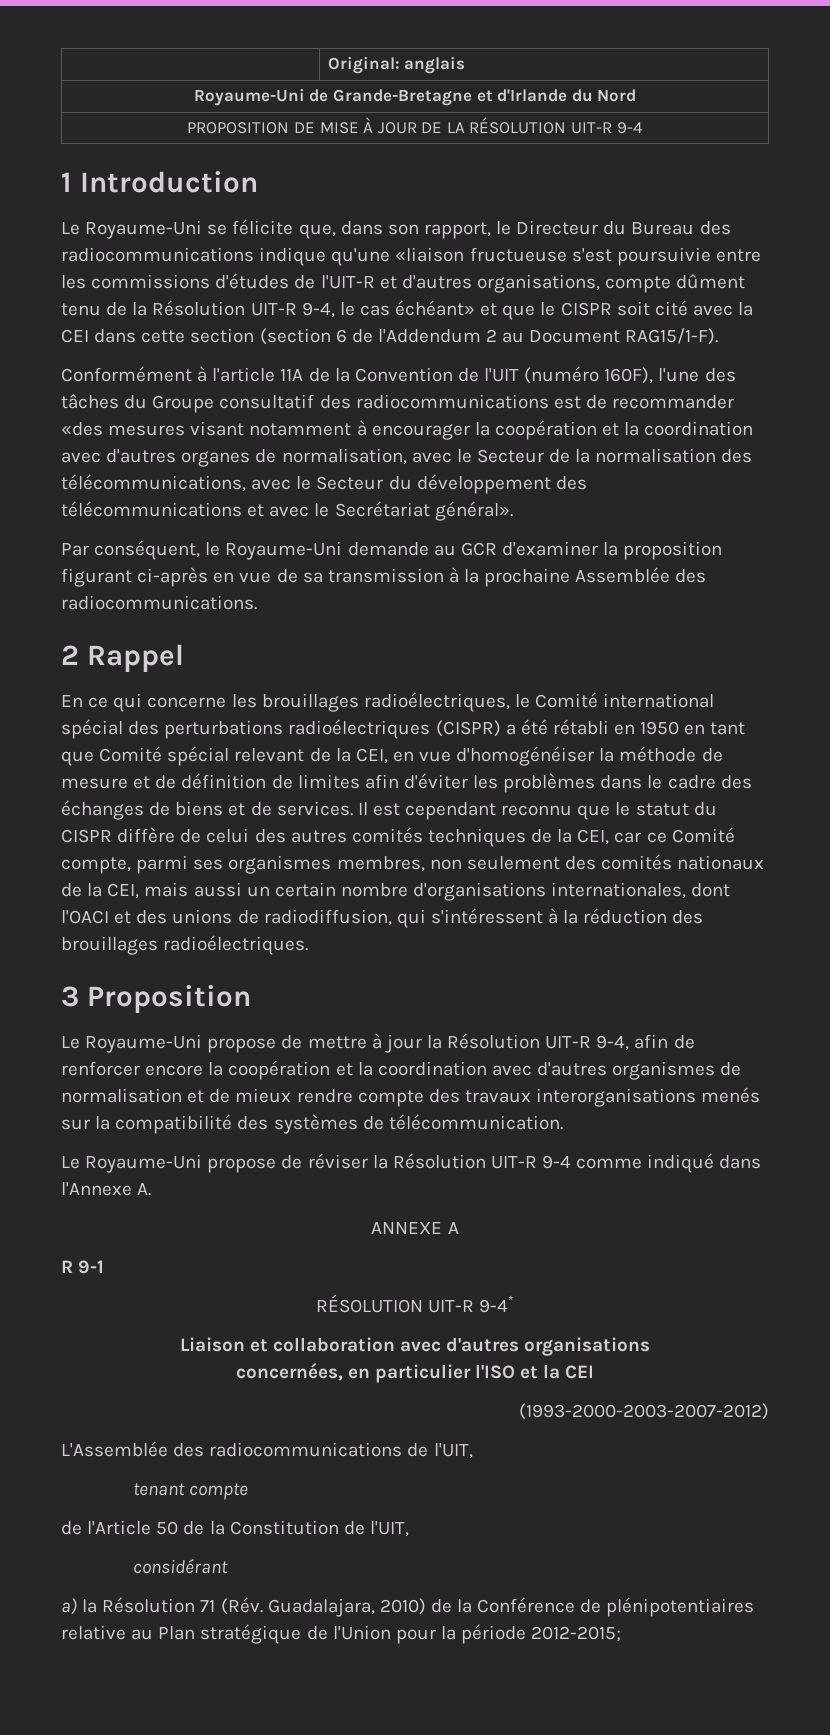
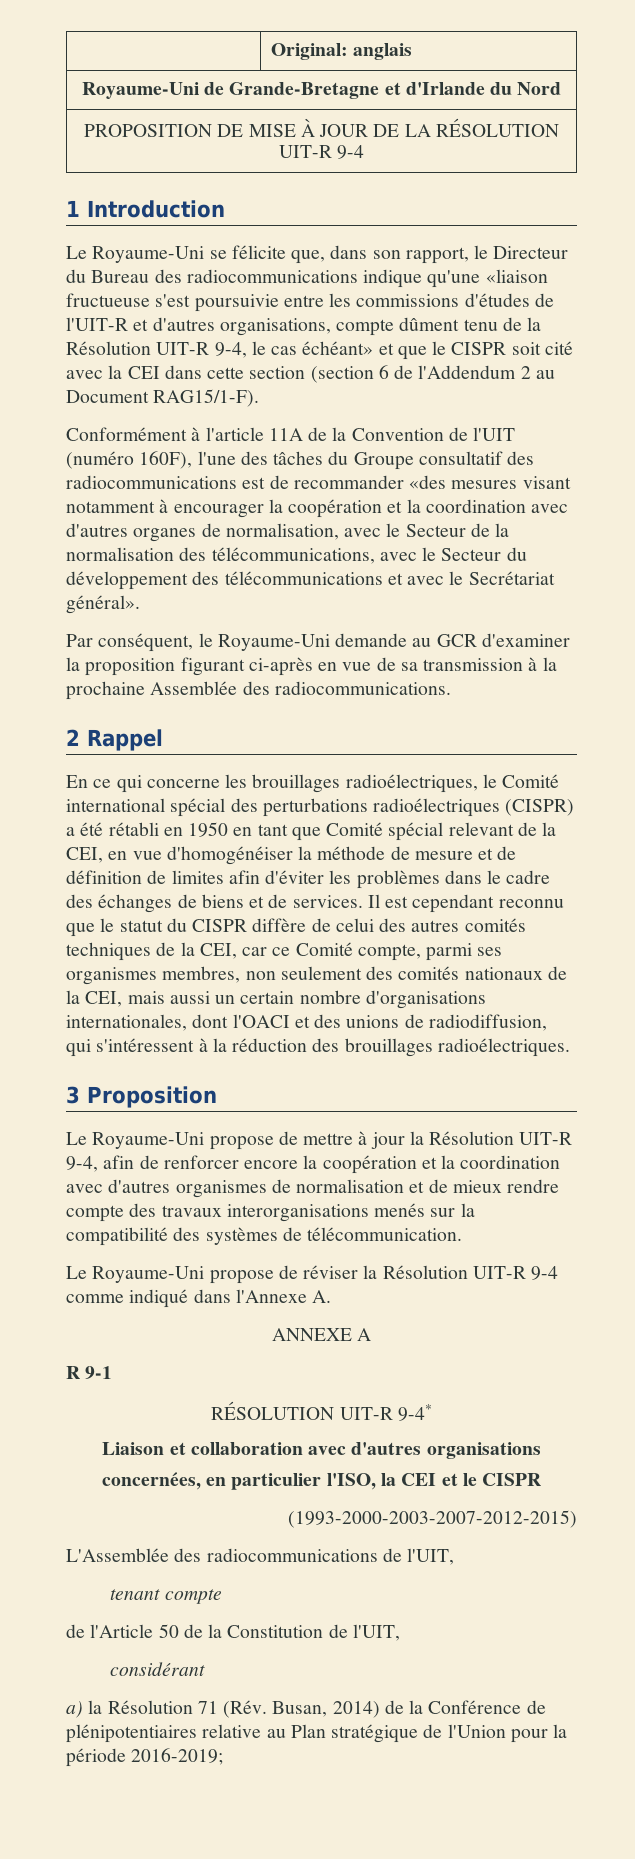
- concernées, en particulier l'ISO et la CEI
- (1993-2000-2003-2007-2012)
+ concernées, en particulier l'ISO, la CEI et le CISPR
+ (1993-2000-2003-2007-2012-2015)
- a) la Résolution 71 (Rév. Guadalajara, 2010) de la Conférence de plénipotentiaires relative au Plan stratégique de l'Union pour la période 2012-2015;
+ a) la Résolution 71 (Rév. Busan, 2014) de la Conférence de plénipotentiaires relative au Plan stratégique de l'Union pour la période 2016-2019;

